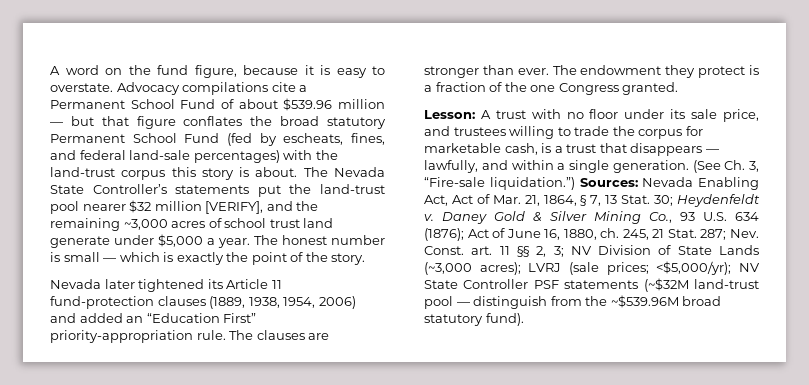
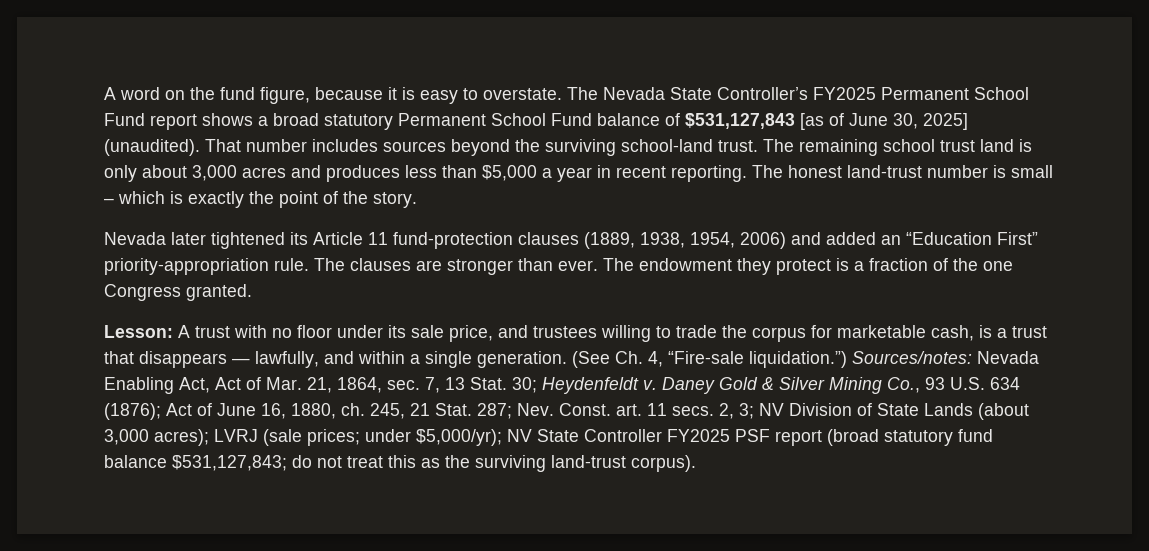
- Advocacy compilations cite a Permanent School Fund of about $539.96 million — but that figure conflates the broad statutory Permanent School Fund (fed by escheats, fines, and federal land-sale percentages) with the land-trust corpus this story is about. The Nevada State Controller’s statements put the land-trust pool nearer $32 million [VERIFY], and the remaining ~3,000 acres of school trust land generate under $5,000 a year.
+ The Nevada State Controller’s FY2025 Permanent School Fund report shows a broad statutory Permanent School Fund balance of $531,127,843 [as of June 30, 2025] (unaudited). That number includes sources beyond the surviving school-land trust. The remaining school trust land is only about 3,000 acres and produces less than $5,000 a year in recent reporting.
- The honest number is small — which is exactly the point of the story.
+ The honest land-trust number is small – which is exactly the point of the story.
- (See Ch. 3, “Fire-sale liquidation.”)
+ (See Ch. 4, “Fire-sale liquidation.”)
- Sources: Nevada Enabling Act, Act of Mar. 21, 1864, § 7, 13 Stat.
+ Sources/notes: Nevada Enabling Act, Act of Mar. 21, 1864, sec. 7, 13 Stat.
- 287; Nev. Const. art. 11 §§ 2, 3; NV Division of State Lands (~3,000 acres); LVRJ (sale prices; <$5,000/yr); NV State Controller PSF statements (~$32M land-trust pool — distinguish from the ~$539.96M broad statutory fund).
+ 287; Nev. Const. art. 11 secs. 2, 3; NV Division of State Lands (about 3,000 acres); LVRJ (sale prices; under $5,000/yr); NV State Controller FY2025 PSF report (broad statutory fund balance $531,127,843; do not treat this as the surviving land-trust corpus).

